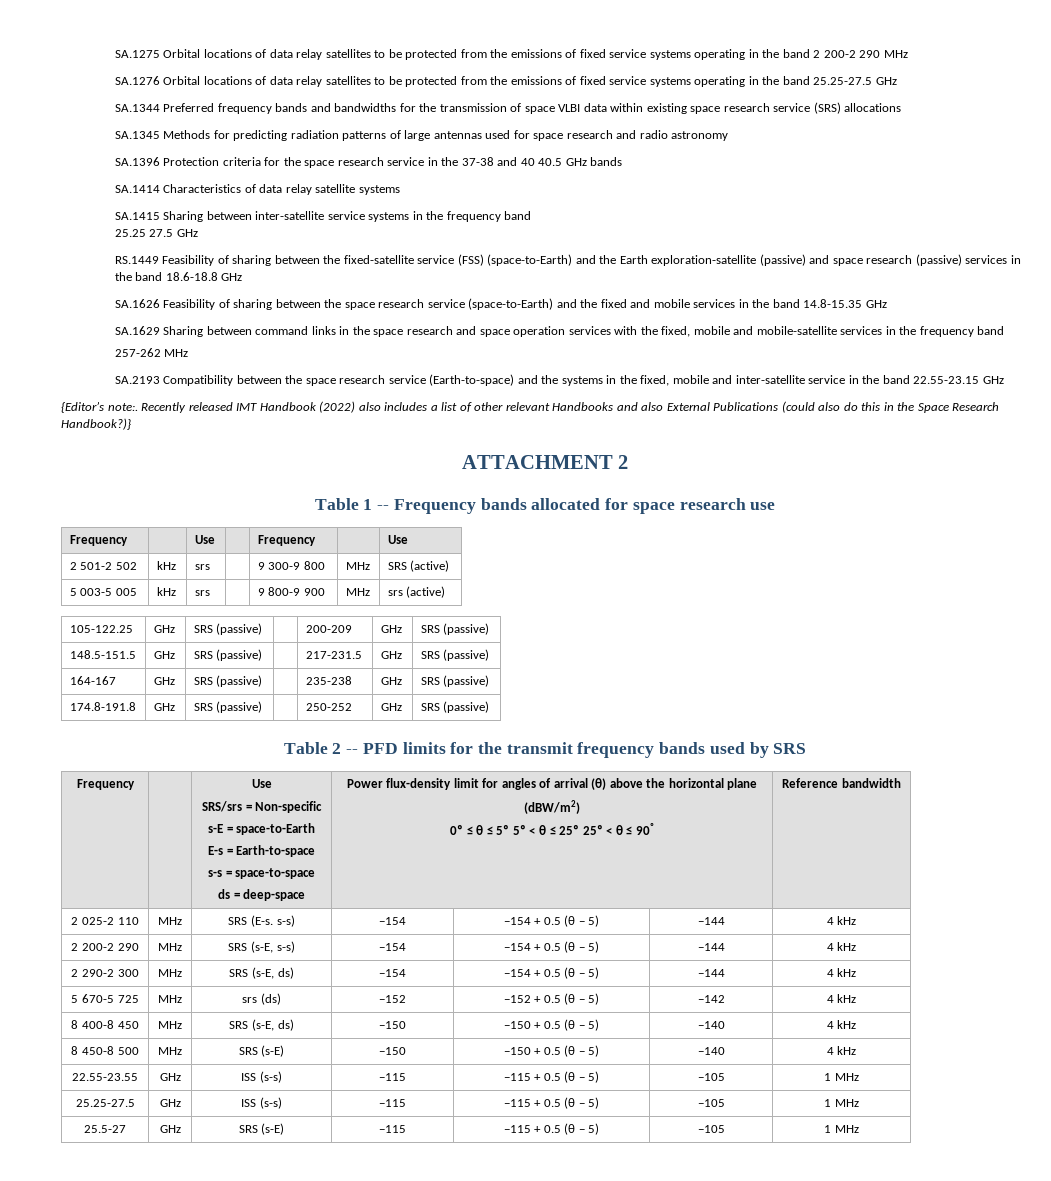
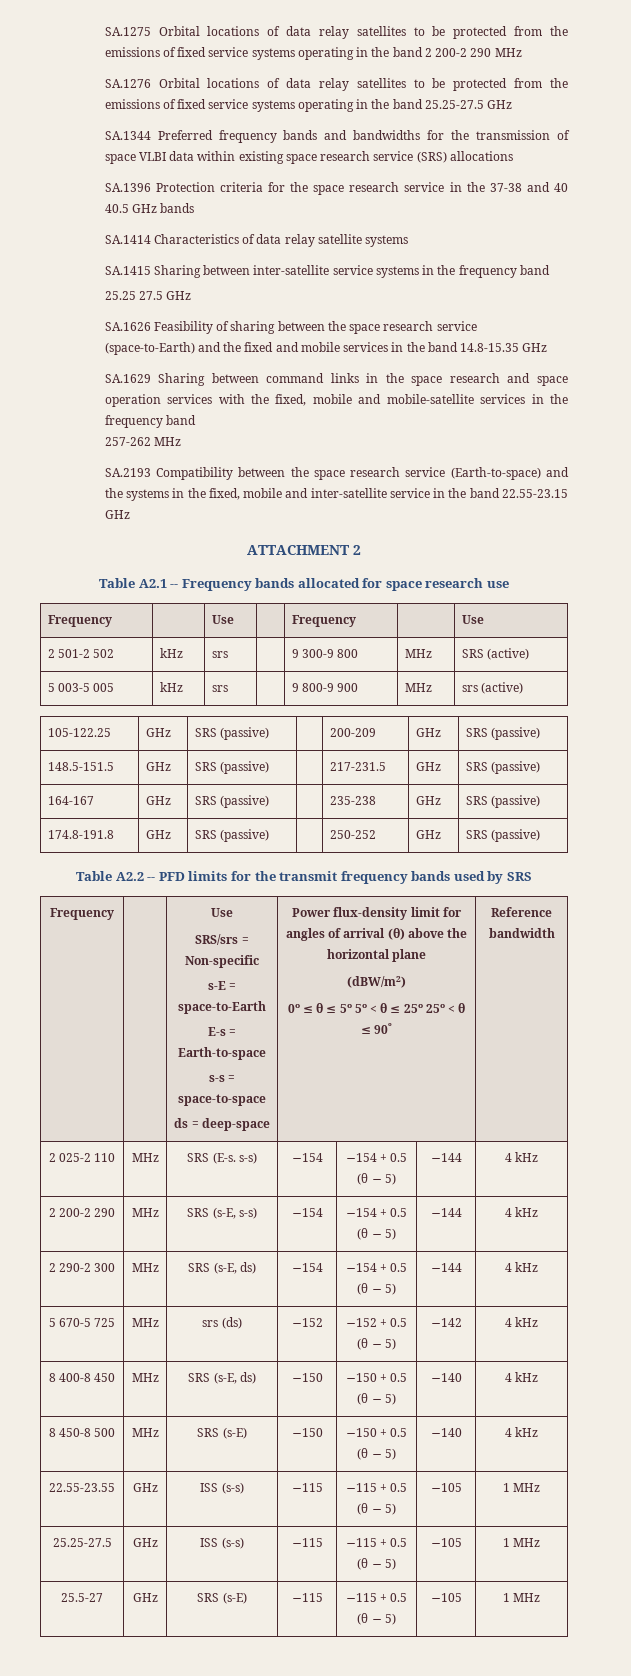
- SA.1345 Methods for predicting radiation patterns of large antennas used for space research and radio astronomy
- RS.1449 Feasibility of sharing between the fixed-satellite service (FSS) (space-to-Earth) and the Earth exploration-satellite (passive) and space research (passive) services in the band 18.6-18.8 GHz
- {Editor’s note:. Recently released IMT Handbook (2022) also includes a list of other relevant Handbooks and also External Publications (could also do this in the Space Research Handbook?)}
- Table 1 -- Frequency bands allocated for space research use
+ Table A2.1 -- Frequency bands allocated for space research use
- Table 2 -- PFD limits for the transmit frequency bands used by SRS
+ Table A2.2 -- PFD limits for the transmit frequency bands used by SRS

